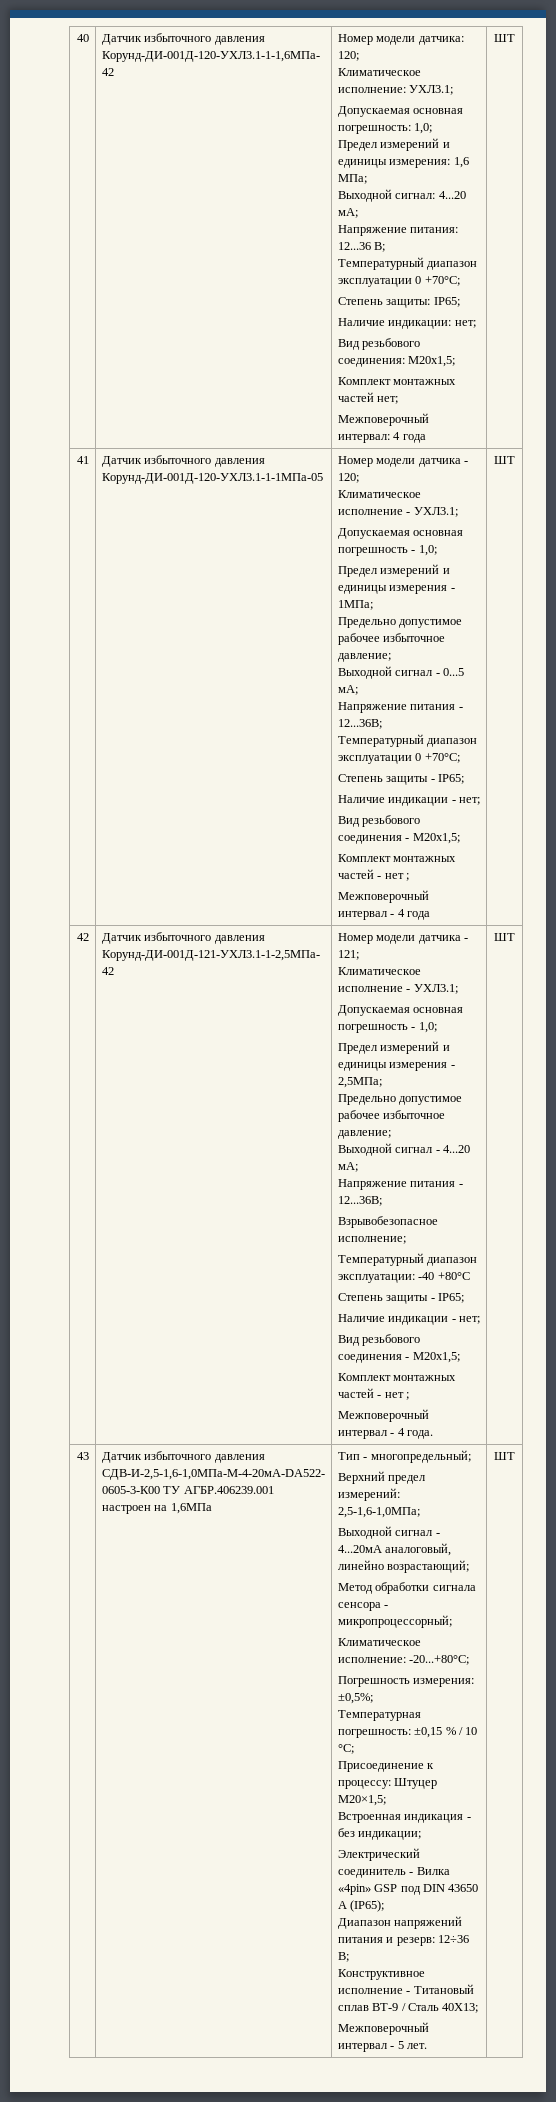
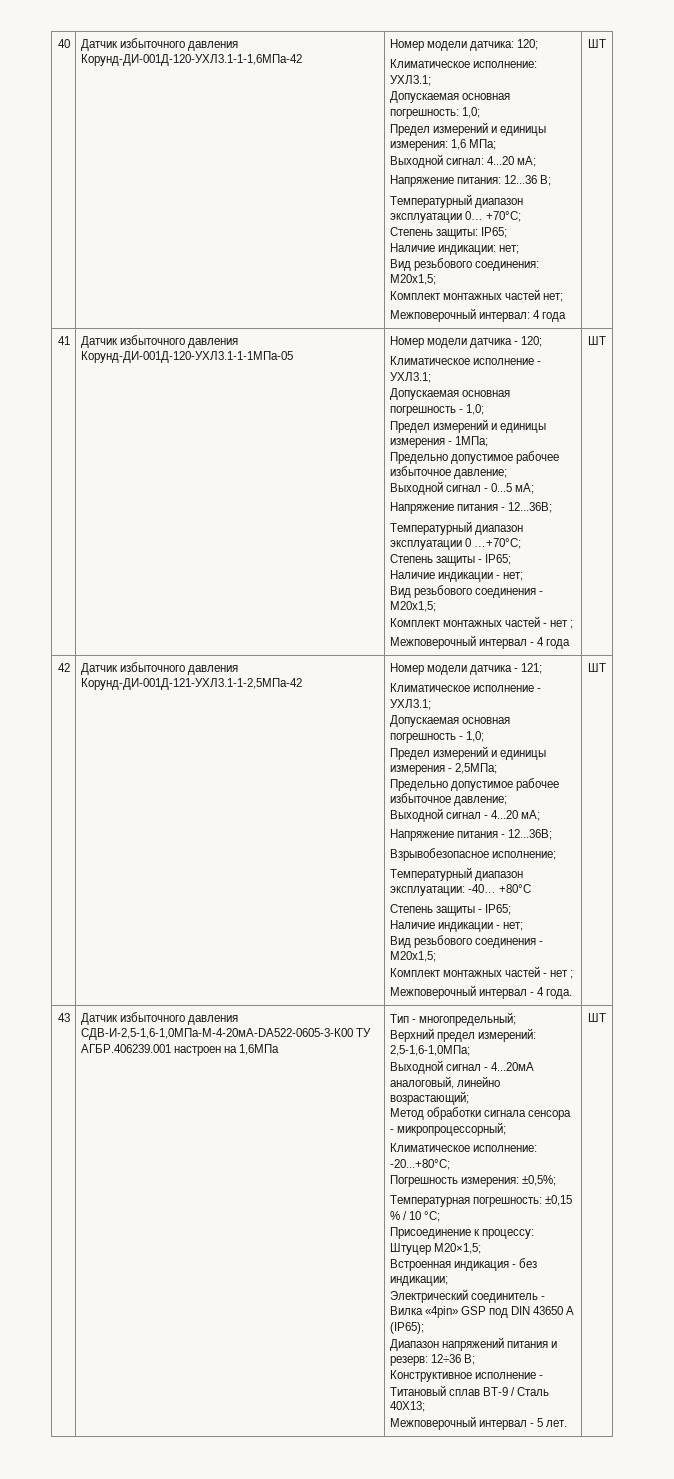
  Напряжение питания: 12...36 В;
- Температурный диапазон эксплуатации 0 +70°С;
+ Температурный диапазон эксплуатации 0… +70°С;
  Выходной сигнал - 0...5 мА;
  Напряжение питания - 12...36В;
- Температурный диапазон эксплуатации 0 +70°С;
+ Температурный диапазон эксплуатации 0 …+70°С;
- Температурный диапазон эксплуатации: -40 +80°С
+ Температурный диапазон эксплуатации: -40… +80°С

